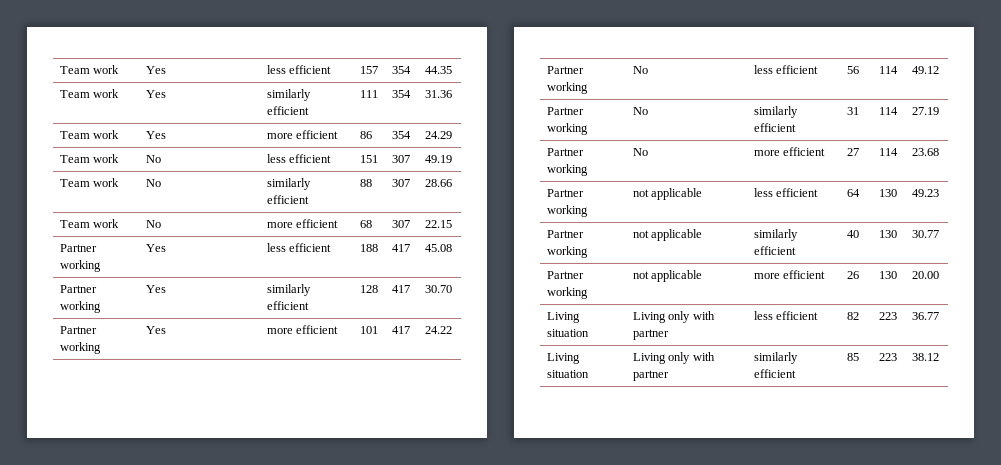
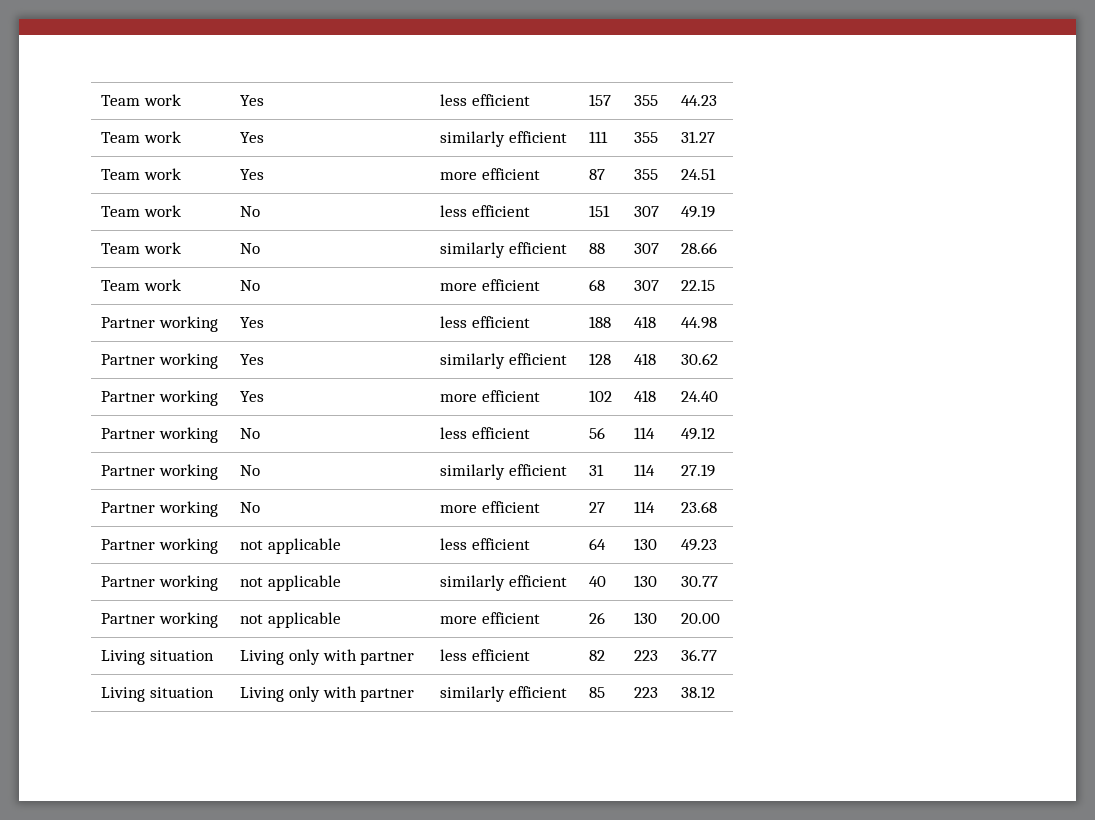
- Team work | Yes | less efficient | 157 | 354 | 44.35
+ Team work | Yes | less efficient | 157 | 355 | 44.23
- Team work | Yes | similarly efficient | 111 | 354 | 31.36
+ Team work | Yes | similarly efficient | 111 | 355 | 31.27
- Team work | Yes | more efficient | 86 | 354 | 24.29
+ Team work | Yes | more efficient | 87 | 355 | 24.51
- Partner working | Yes | less efficient | 188 | 417 | 45.08
+ Partner working | Yes | less efficient | 188 | 418 | 44.98
- Partner working | Yes | similarly efficient | 128 | 417 | 30.70
+ Partner working | Yes | similarly efficient | 128 | 418 | 30.62
- Partner working | Yes | more efficient | 101 | 417 | 24.22
+ Partner working | Yes | more efficient | 102 | 418 | 24.40

